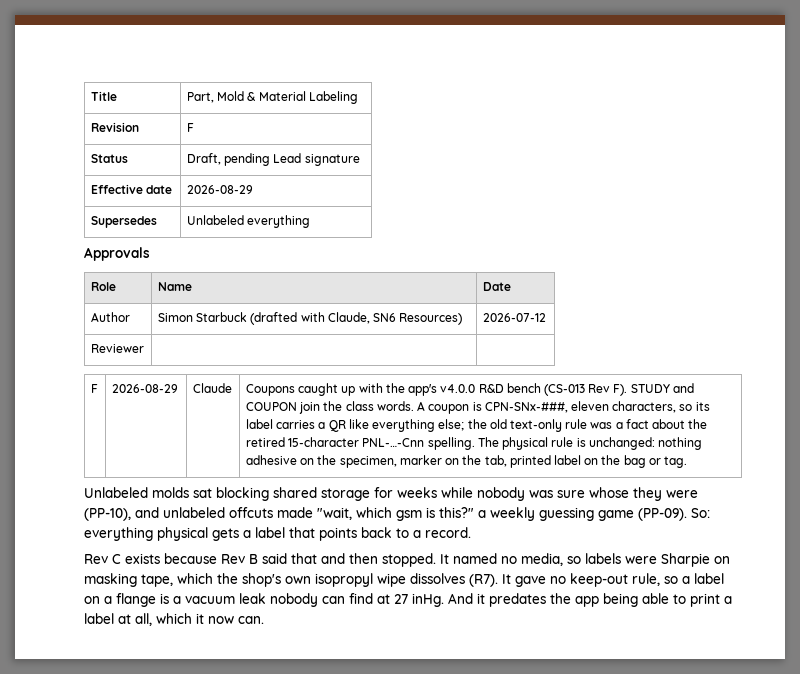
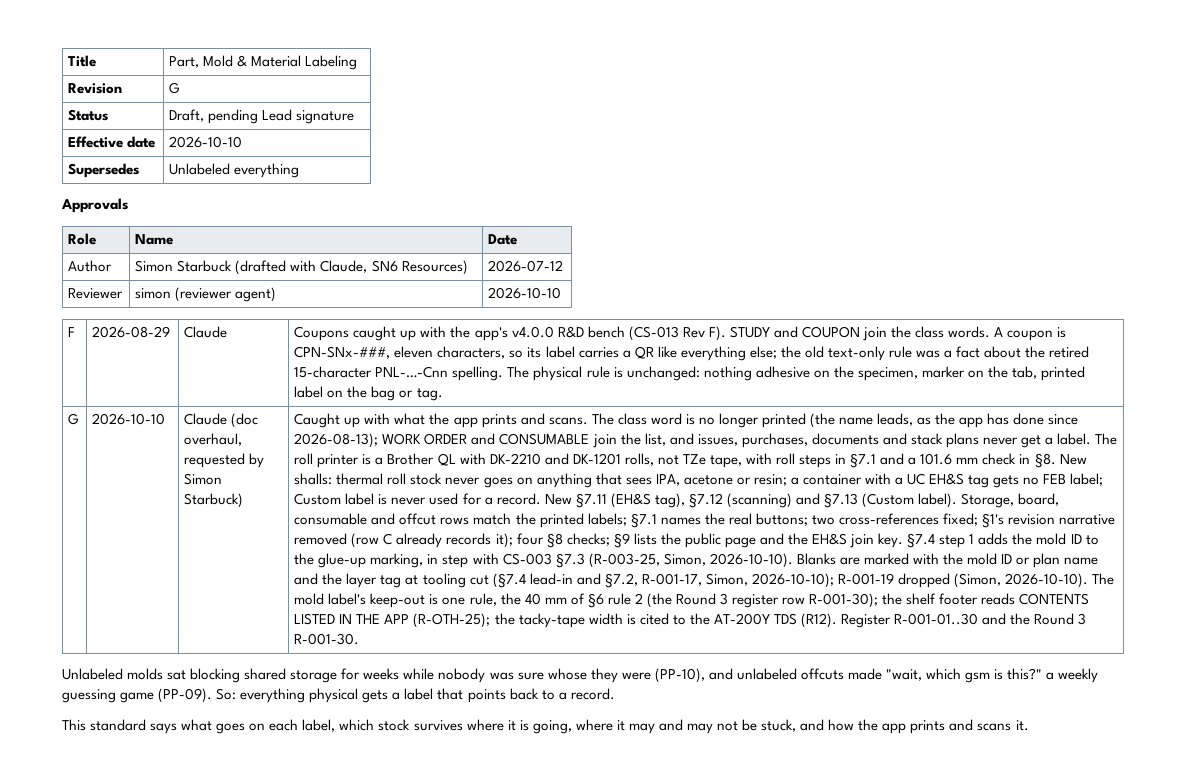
- Revision | F
+ Revision | G
- Effective date | 2026-08-29
+ Effective date | 2026-10-10
- Reviewer | |
+ Reviewer | simon (reviewer agent) | 2026-10-10
+ G | 2026-10-10 | Claude (doc overhaul, requested by Simon Starbuck) | Caught up with what the app prints and scans. The class word is no longer printed (the name leads, as the app has done since 2026-08-13); WORK ORDER and CONSUMABLE join the list, and issues, purchases, documents and stack plans never get a label. The roll printer is a Brother QL with DK-2210 and DK-1201 rolls, not TZe tape, with roll steps in §7.1 and a 101.6 mm check in §8. New shalls: thermal roll stock never goes on anything that sees IPA, acetone or resin; a container with a UC EH&S tag gets no FEB label; Custom label is never used for a record. New §7.11 (EH&S tag), §7.12 (scanning) and §7.13 (Custom label). Storage, board, consumable and offcut rows match the printed labels; §7.1 names the real buttons; two cross-references fixed; §1's revision narrative removed (row C already records it); four §8 checks; §9 lists the public page and the EH&S join key. §7.4 step 1 adds the mold ID to the glue-up marking, in step with CS-003 §7.3 (R-003-25, Simon, 2026-10-10). Blanks are marked with the mold ID or plan name and the layer tag at tooling cut (§7.4 lead-in and §7.2, R-001-17, Simon, 2026-10-10); R-001-19 dropped (Simon, 2026-10-10). The mold label's keep-out is one rule, the 40 mm of §6 rule 2 (the Round 3 register row R-001-30); the shelf footer reads CONTENTS LISTED IN THE APP (R-OTH-25); the tacky-tape width is cited to the AT-200Y TDS (R12). Register R-001-01..30 and the Round 3 R-001-30.
- Rev C exists because Rev B said that and then stopped. It named no media, so labels were Sharpie on masking tape, which the shop's own isopropyl wipe dissolves (R7). It gave no keep-out rule, so a label on a flange is a vacuum leak nobody can find at 27 inHg. And it predates the app being able to print a label at all, which it now can.
+ This standard says what goes on each label, which stock survives where it is going, where it may and may not be stuck, and how the app prints and scans it.

